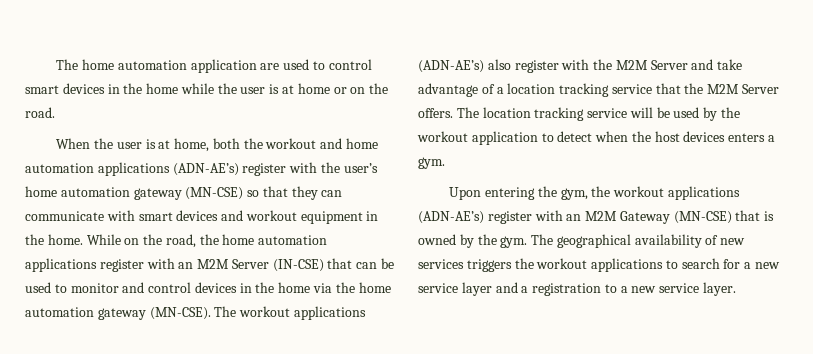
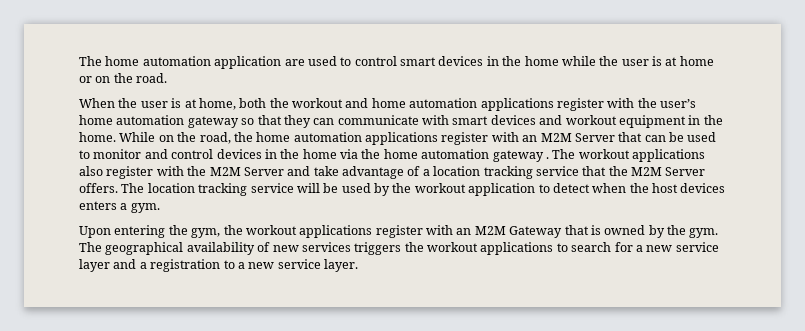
- When the user is at home, both the workout and home automation applications (ADN-AE’s) register with the user’s home automation gateway (MN-CSE) so that they can communicate with smart devices and workout equipment in the home.
+ When the user is at home, both the workout and home automation applications register with the user’s home automation gateway so that they can communicate with smart devices and workout equipment in the home.
- While on the road, the home automation applications register with an M2M Server (IN-CSE) that can be used to monitor and control devices in the home via the home automation gateway (MN-CSE).
+ While on the road, the home automation applications register with an M2M Server that can be used to monitor and control devices in the home via the home automation gateway .
- The workout applications (ADN-AE’s) also register with the M2M Server and take advantage of a location tracking service that the M2M Server offers.
+ The workout applications also register with the M2M Server and take advantage of a location tracking service that the M2M Server offers.
- Upon entering the gym, the workout applications (ADN-AE’s) register with an M2M Gateway (MN-CSE) that is owned by the gym.
+ Upon entering the gym, the workout applications register with an M2M Gateway that is owned by the gym.

